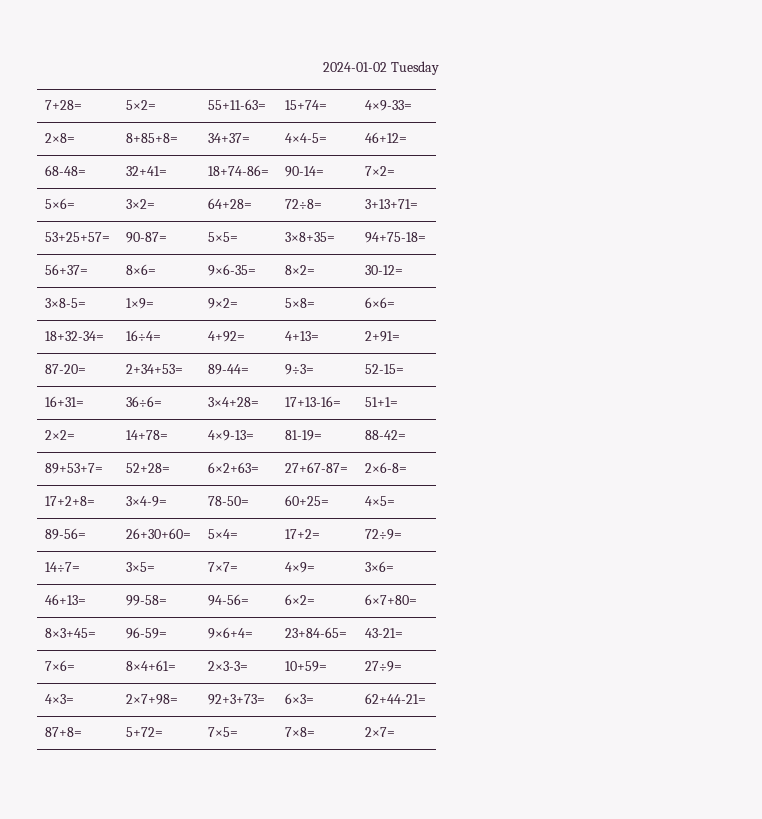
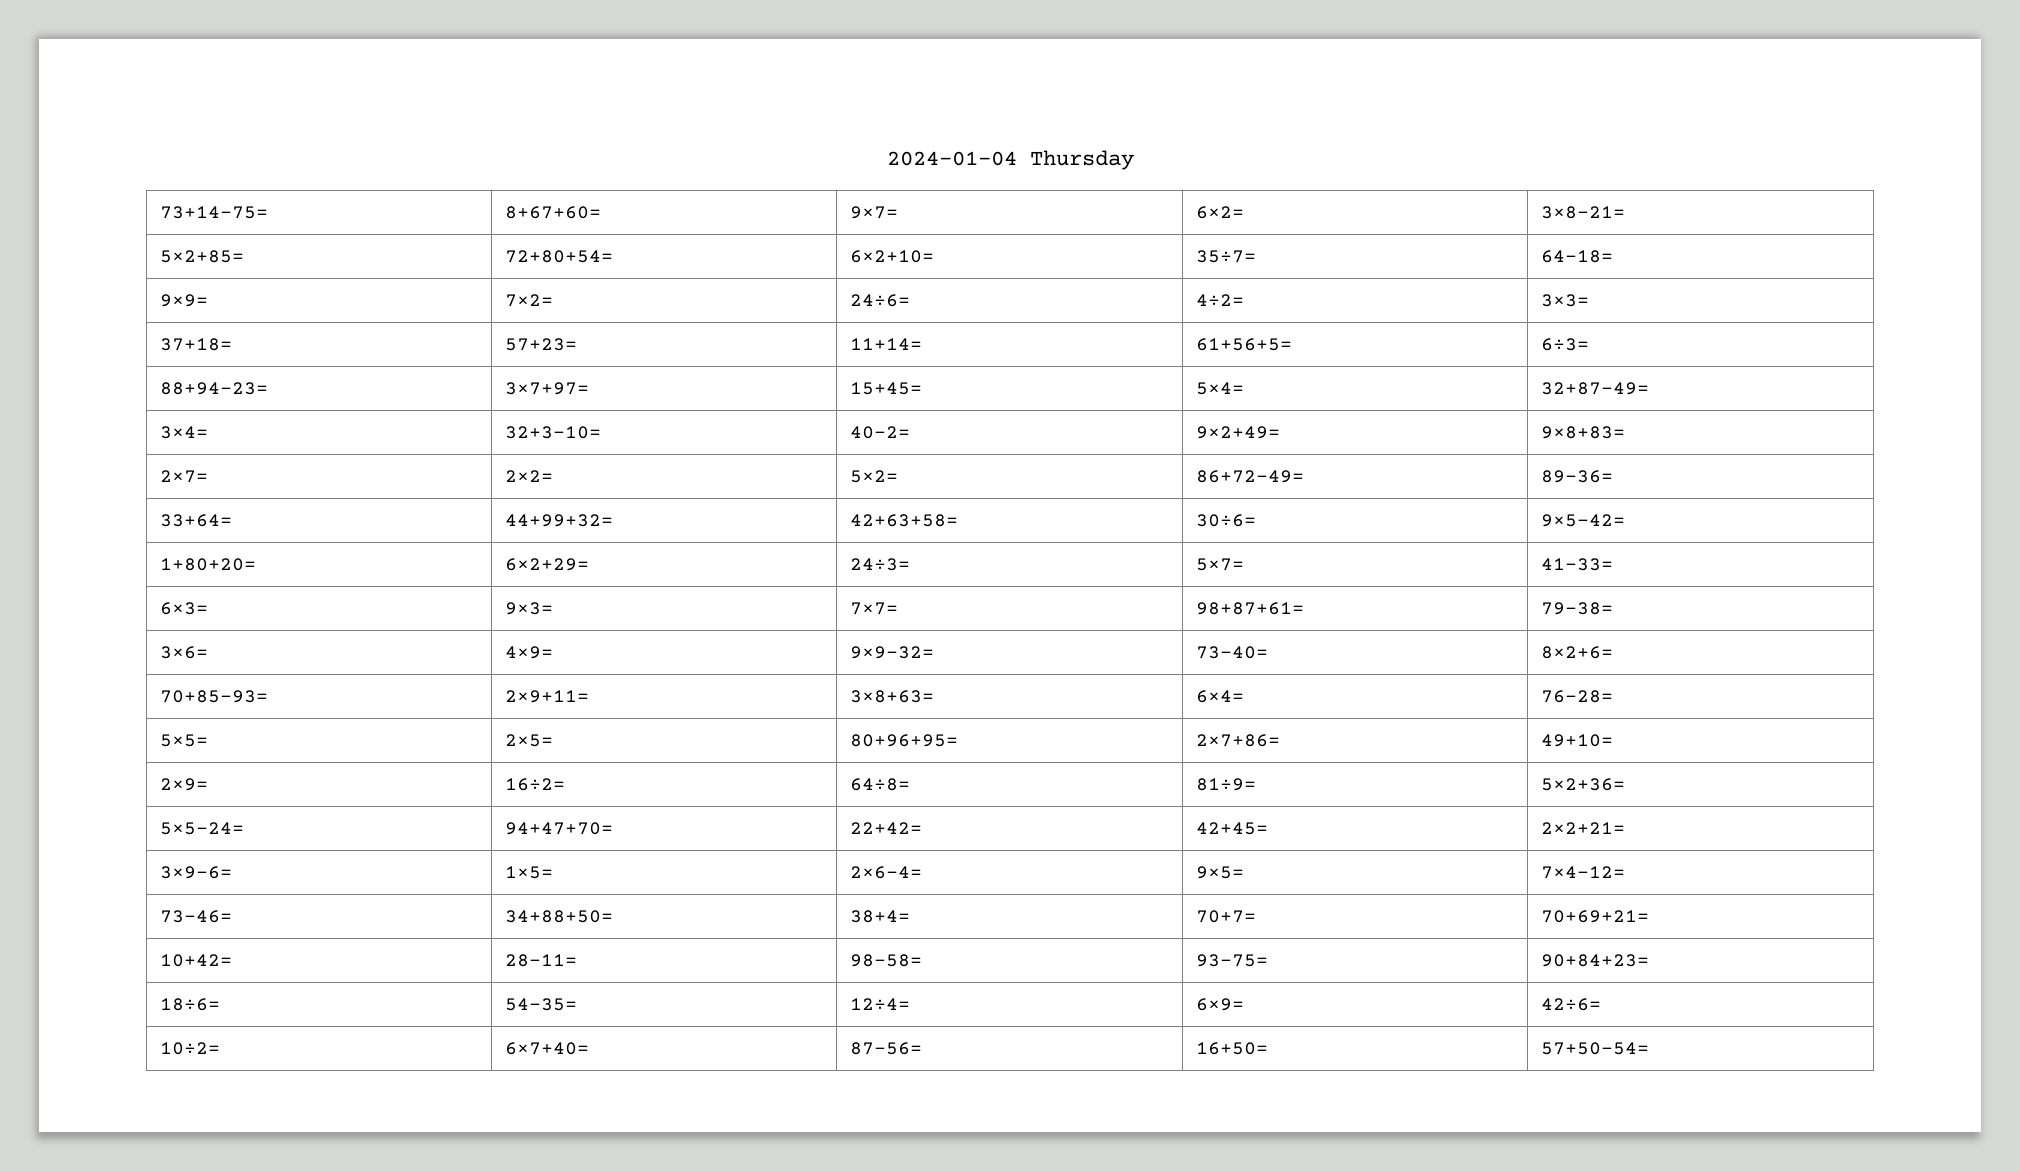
- 2024-01-02 Tuesday
- 7+28= | 5×2= | 55+11-63= | 15+74= | 4×9-33=
- 2×8= | 8+85+8= | 34+37= | 4×4-5= | 46+12=
- 68-48= | 32+41= | 18+74-86= | 90-14= | 7×2=
- 5×6= | 3×2= | 64+28= | 72÷8= | 3+13+71=
- 53+25+57= | 90-87= | 5×5= | 3×8+35= | 94+75-18=
- 56+37= | 8×6= | 9×6-35= | 8×2= | 30-12=
- 3×8-5= | 1×9= | 9×2= | 5×8= | 6×6=
- 18+32-34= | 16÷4= | 4+92= | 4+13= | 2+91=
- 87-20= | 2+34+53= | 89-44= | 9÷3= | 52-15=
- 16+31= | 36÷6= | 3×4+28= | 17+13-16= | 51+1=
- 2×2= | 14+78= | 4×9-13= | 81-19= | 88-42=
- 89+53+7= | 52+28= | 6×2+63= | 27+67-87= | 2×6-8=
- 17+2+8= | 3×4-9= | 78-50= | 60+25= | 4×5=
- 89-56= | 26+30+60= | 5×4= | 17+2= | 72÷9=
- 14÷7= | 3×5= | 7×7= | 4×9= | 3×6=
- 46+13= | 99-58= | 94-56= | 6×2= | 6×7+80=
- 8×3+45= | 96-59= | 9×6+4= | 23+84-65= | 43-21=
- 7×6= | 8×4+61= | 2×3-3= | 10+59= | 27÷9=
- 4×3= | 2×7+98= | 92+3+73= | 6×3= | 62+44-21=
- 87+8= | 5+72= | 7×5= | 7×8= | 2×7=
+ 2024-01-04 Thursday
+ 73+14-75= | 8+67+60= | 9×7= | 6×2= | 3×8-21=
+ 5×2+85= | 72+80+54= | 6×2+10= | 35÷7= | 64-18=
+ 9×9= | 7×2= | 24÷6= | 4÷2= | 3×3=
+ 37+18= | 57+23= | 11+14= | 61+56+5= | 6÷3=
+ 88+94-23= | 3×7+97= | 15+45= | 5×4= | 32+87-49=
+ 3×4= | 32+3-10= | 40-2= | 9×2+49= | 9×8+83=
+ 2×7= | 2×2= | 5×2= | 86+72-49= | 89-36=
+ 33+64= | 44+99+32= | 42+63+58= | 30÷6= | 9×5-42=
+ 1+80+20= | 6×2+29= | 24÷3= | 5×7= | 41-33=
+ 6×3= | 9×3= | 7×7= | 98+87+61= | 79-38=
+ 3×6= | 4×9= | 9×9-32= | 73-40= | 8×2+6=
+ 70+85-93= | 2×9+11= | 3×8+63= | 6×4= | 76-28=
+ 5×5= | 2×5= | 80+96+95= | 2×7+86= | 49+10=
+ 2×9= | 16÷2= | 64÷8= | 81÷9= | 5×2+36=
+ 5×5-24= | 94+47+70= | 22+42= | 42+45= | 2×2+21=
+ 3×9-6= | 1×5= | 2×6-4= | 9×5= | 7×4-12=
+ 73-46= | 34+88+50= | 38+4= | 70+7= | 70+69+21=
+ 10+42= | 28-11= | 98-58= | 93-75= | 90+84+23=
+ 18÷6= | 54-35= | 12÷4= | 6×9= | 42÷6=
+ 10÷2= | 6×7+40= | 87-56= | 16+50= | 57+50-54=

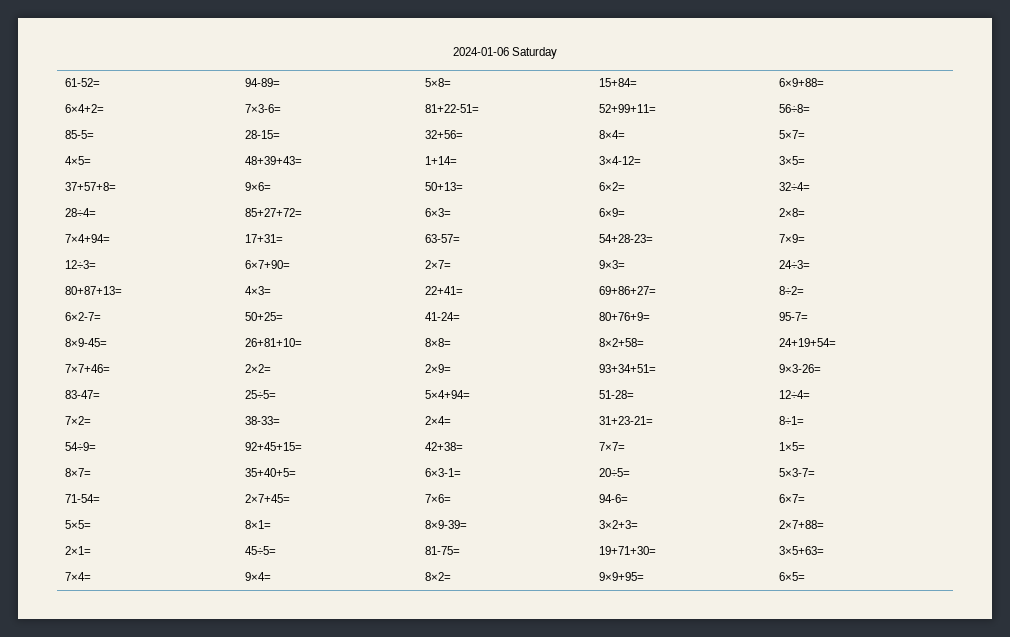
- 2024-01-04 Thursday
- 73+14-75= | 8+67+60= | 9×7= | 6×2= | 3×8-21=
- 5×2+85= | 72+80+54= | 6×2+10= | 35÷7= | 64-18=
- 9×9= | 7×2= | 24÷6= | 4÷2= | 3×3=
- 37+18= | 57+23= | 11+14= | 61+56+5= | 6÷3=
- 88+94-23= | 3×7+97= | 15+45= | 5×4= | 32+87-49=
- 3×4= | 32+3-10= | 40-2= | 9×2+49= | 9×8+83=
- 2×7= | 2×2= | 5×2= | 86+72-49= | 89-36=
- 33+64= | 44+99+32= | 42+63+58= | 30÷6= | 9×5-42=
- 1+80+20= | 6×2+29= | 24÷3= | 5×7= | 41-33=
- 6×3= | 9×3= | 7×7= | 98+87+61= | 79-38=
- 3×6= | 4×9= | 9×9-32= | 73-40= | 8×2+6=
- 70+85-93= | 2×9+11= | 3×8+63= | 6×4= | 76-28=
- 5×5= | 2×5= | 80+96+95= | 2×7+86= | 49+10=
- 2×9= | 16÷2= | 64÷8= | 81÷9= | 5×2+36=
- 5×5-24= | 94+47+70= | 22+42= | 42+45= | 2×2+21=
- 3×9-6= | 1×5= | 2×6-4= | 9×5= | 7×4-12=
- 73-46= | 34+88+50= | 38+4= | 70+7= | 70+69+21=
- 10+42= | 28-11= | 98-58= | 93-75= | 90+84+23=
- 18÷6= | 54-35= | 12÷4= | 6×9= | 42÷6=
- 10÷2= | 6×7+40= | 87-56= | 16+50= | 57+50-54=
+ 2024-01-06 Saturday
+ 61-52= | 94-89= | 5×8= | 15+84= | 6×9+88=
+ 6×4+2= | 7×3-6= | 81+22-51= | 52+99+11= | 56÷8=
+ 85-5= | 28-15= | 32+56= | 8×4= | 5×7=
+ 4×5= | 48+39+43= | 1+14= | 3×4-12= | 3×5=
+ 37+57+8= | 9×6= | 50+13= | 6×2= | 32÷4=
+ 28÷4= | 85+27+72= | 6×3= | 6×9= | 2×8=
+ 7×4+94= | 17+31= | 63-57= | 54+28-23= | 7×9=
+ 12÷3= | 6×7+90= | 2×7= | 9×3= | 24÷3=
+ 80+87+13= | 4×3= | 22+41= | 69+86+27= | 8÷2=
+ 6×2-7= | 50+25= | 41-24= | 80+76+9= | 95-7=
+ 8×9-45= | 26+81+10= | 8×8= | 8×2+58= | 24+19+54=
+ 7×7+46= | 2×2= | 2×9= | 93+34+51= | 9×3-26=
+ 83-47= | 25÷5= | 5×4+94= | 51-28= | 12÷4=
+ 7×2= | 38-33= | 2×4= | 31+23-21= | 8÷1=
+ 54÷9= | 92+45+15= | 42+38= | 7×7= | 1×5=
+ 8×7= | 35+40+5= | 6×3-1= | 20÷5= | 5×3-7=
+ 71-54= | 2×7+45= | 7×6= | 94-6= | 6×7=
+ 5×5= | 8×1= | 8×9-39= | 3×2+3= | 2×7+88=
+ 2×1= | 45÷5= | 81-75= | 19+71+30= | 3×5+63=
+ 7×4= | 9×4= | 8×2= | 9×9+95= | 6×5=

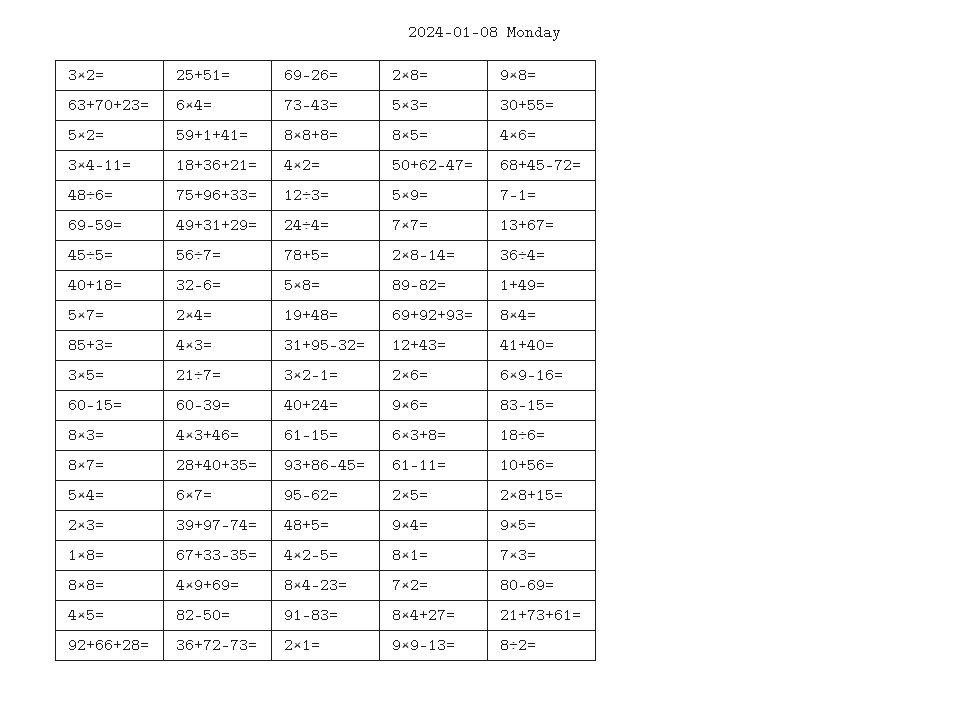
- 2024-01-06 Saturday
- 61-52= | 94-89= | 5×8= | 15+84= | 6×9+88=
- 6×4+2= | 7×3-6= | 81+22-51= | 52+99+11= | 56÷8=
- 85-5= | 28-15= | 32+56= | 8×4= | 5×7=
- 4×5= | 48+39+43= | 1+14= | 3×4-12= | 3×5=
- 37+57+8= | 9×6= | 50+13= | 6×2= | 32÷4=
- 28÷4= | 85+27+72= | 6×3= | 6×9= | 2×8=
- 7×4+94= | 17+31= | 63-57= | 54+28-23= | 7×9=
- 12÷3= | 6×7+90= | 2×7= | 9×3= | 24÷3=
- 80+87+13= | 4×3= | 22+41= | 69+86+27= | 8÷2=
- 6×2-7= | 50+25= | 41-24= | 80+76+9= | 95-7=
- 8×9-45= | 26+81+10= | 8×8= | 8×2+58= | 24+19+54=
- 7×7+46= | 2×2= | 2×9= | 93+34+51= | 9×3-26=
- 83-47= | 25÷5= | 5×4+94= | 51-28= | 12÷4=
- 7×2= | 38-33= | 2×4= | 31+23-21= | 8÷1=
- 54÷9= | 92+45+15= | 42+38= | 7×7= | 1×5=
- 8×7= | 35+40+5= | 6×3-1= | 20÷5= | 5×3-7=
- 71-54= | 2×7+45= | 7×6= | 94-6= | 6×7=
- 5×5= | 8×1= | 8×9-39= | 3×2+3= | 2×7+88=
- 2×1= | 45÷5= | 81-75= | 19+71+30= | 3×5+63=
- 7×4= | 9×4= | 8×2= | 9×9+95= | 6×5=
+ 2024-01-08 Monday
+ 3×2= | 25+51= | 69-26= | 2×8= | 9×8=
+ 63+70+23= | 6×4= | 73-43= | 5×3= | 30+55=
+ 5×2= | 59+1+41= | 8×8+8= | 8×5= | 4×6=
+ 3×4-11= | 18+36+21= | 4×2= | 50+62-47= | 68+45-72=
+ 48÷6= | 75+96+33= | 12÷3= | 5×9= | 7-1=
+ 69-59= | 49+31+29= | 24÷4= | 7×7= | 13+67=
+ 45÷5= | 56÷7= | 78+5= | 2×8-14= | 36÷4=
+ 40+18= | 32-6= | 5×8= | 89-82= | 1+49=
+ 5×7= | 2×4= | 19+48= | 69+92+93= | 8×4=
+ 85+3= | 4×3= | 31+95-32= | 12+43= | 41+40=
+ 3×5= | 21÷7= | 3×2-1= | 2×6= | 6×9-16=
+ 60-15= | 60-39= | 40+24= | 9×6= | 83-15=
+ 8×3= | 4×3+46= | 61-15= | 6×3+8= | 18÷6=
+ 8×7= | 28+40+35= | 93+86-45= | 61-11= | 10+56=
+ 5×4= | 6×7= | 95-62= | 2×5= | 2×8+15=
+ 2×3= | 39+97-74= | 48+5= | 9×4= | 9×5=
+ 1×8= | 67+33-35= | 4×2-5= | 8×1= | 7×3=
+ 8×8= | 4×9+69= | 8×4-23= | 7×2= | 80-69=
+ 4×5= | 82-50= | 91-83= | 8×4+27= | 21+73+61=
+ 92+66+28= | 36+72-73= | 2×1= | 9×9-13= | 8÷2=

